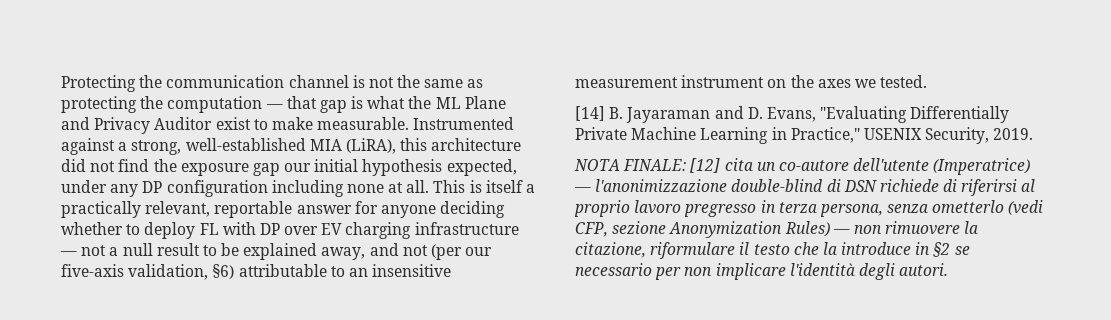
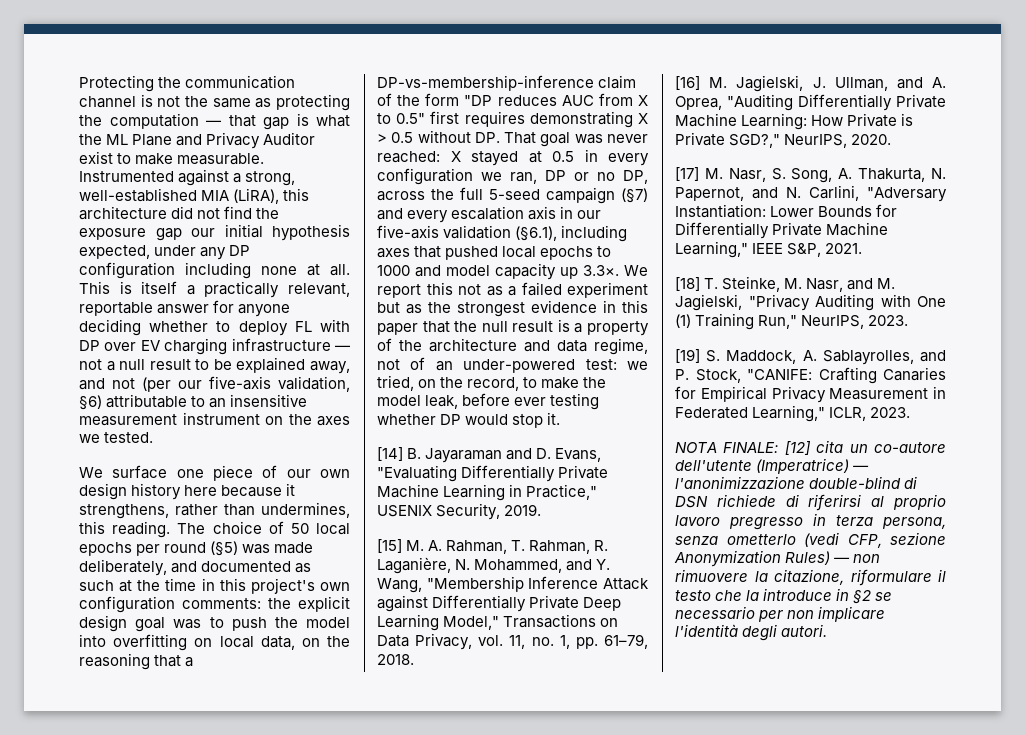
+ We surface one piece of our own design history here because it strengthens, rather than undermines, this reading. The choice of 50 local epochs per round (§5) was made deliberately, and documented as such at the time in this project's own configuration comments: the explicit design goal was to push the model into overfitting on local data, on the reasoning that a DP-vs-membership-inference claim of the form "DP reduces AUC from X to 0.5" first requires demonstrating X > 0.5 without DP. That goal was never reached: X stayed at 0.5 in every configuration we ran, DP or no DP, across the full 5-seed campaign (§7) and every escalation axis in our five-axis validation (§6.1), including axes that pushed local epochs to 1000 and model capacity up 3.3×. We report this not as a failed experiment but as the strongest evidence in this paper that the null result is a property of the architecture and data regime, not of an under-powered test: we tried, on the record, to make the model leak, before ever testing whether DP would stop it.
+ [15] M. A. Rahman, T. Rahman, R. Laganière, N. Mohammed, and Y. Wang, "Membership Inference Attack against Differentially Private Deep Learning Model," Transactions on Data Privacy, vol. 11, no. 1, pp. 61–79, 2018.
+ [16] M. Jagielski, J. Ullman, and A. Oprea, "Auditing Differentially Private Machine Learning: How Private is Private SGD?," NeurIPS, 2020.
+ [17] M. Nasr, S. Song, A. Thakurta, N. Papernot, and N. Carlini, "Adversary Instantiation: Lower Bounds for Differentially Private Machine Learning," IEEE S&P, 2021.
+ [18] T. Steinke, M. Nasr, and M. Jagielski, "Privacy Auditing with One (1) Training Run," NeurIPS, 2023.
+ [19] S. Maddock, A. Sablayrolles, and P. Stock, "CANIFE: Crafting Canaries for Empirical Privacy Measurement in Federated Learning," ICLR, 2023.

